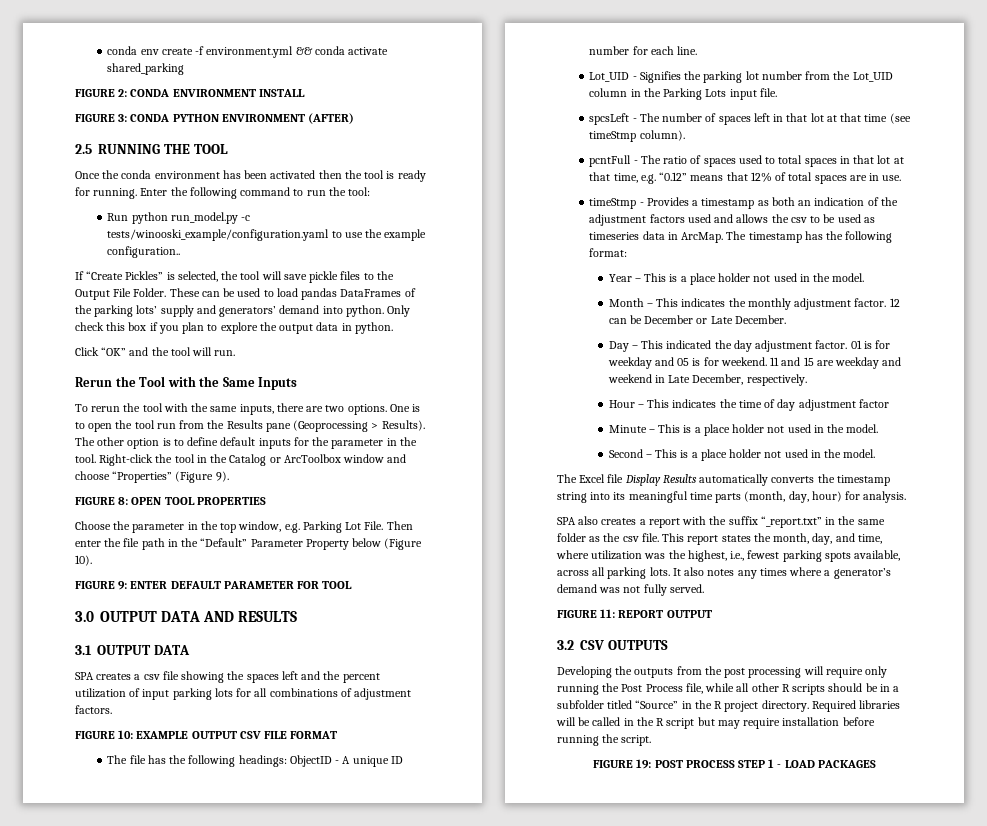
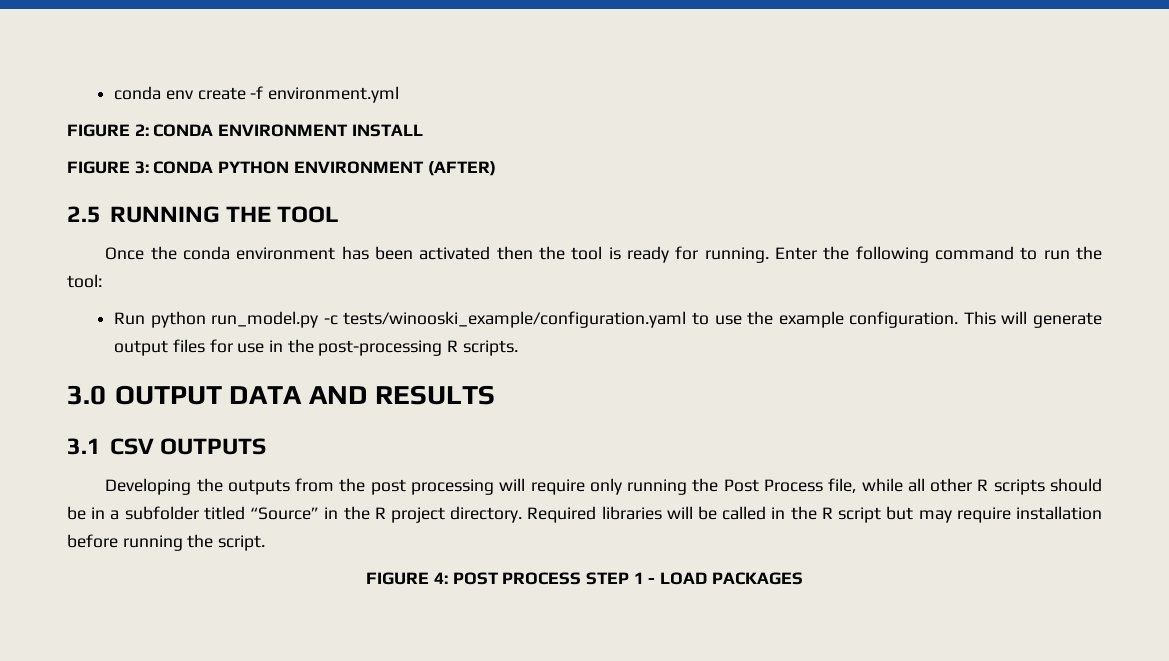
- conda env create -f environment.yml && conda activate shared_parking
+ conda env create -f environment.yml
- Run python run_model.py -c tests/winooski_example/configuration.yaml to use the example configuration..
- If “Create Pickles” is selected, the tool will save pickle files to the Output File Folder. These can be used to load pandas DataFrames of the parking lots’ supply and generators’ demand into python. Only check this box if you plan to explore the output data in python.
- Click “OK” and the tool will run.
- Rerun the Tool with the Same Inputs
- To rerun the tool with the same inputs, there are two options. One is to open the tool run from the Results pane (Geoprocessing > Results). The other option is to define default inputs for the parameter in the tool. Right-click the tool in the Catalog or ArcToolbox window and choose “Properties” (Figure 9).
- FIGURE 8: OPEN TOOL PROPERTIES
- Choose the parameter in the top window, e.g. Parking Lot File. Then enter the file path in the “Default” Parameter Property below (Figure 10).
- FIGURE 9: ENTER DEFAULT PARAMETER FOR TOOL
+ Run python run_model.py -c tests/winooski_example/configuration.yaml to use the example configuration. This will generate output files for use in the post-processing R scripts.
- 3.1 OUTPUT DATA
- SPA creates a csv file showing the spaces left and the percent utilization of input parking lots for all combinations of adjustment factors.
- FIGURE 10: EXAMPLE OUTPUT CSV FILE FORMAT
- The file has the following headings: ObjectID - A unique ID number for each line.
- Lot_UID - Signifies the parking lot number from the Lot_UID column in the Parking Lots input file.
- spcsLeft - The number of spaces left in that lot at that time (see timeStmp column).
- pcntFull - The ratio of spaces used to total spaces in that lot at that time, e.g. “0.12” means that 12% of total spaces are in use.
- timeStmp - Provides a timestamp as both an indication of the adjustment factors used and allows the csv to be used as timeseries data in ArcMap. The timestamp has the following format:
- Year – This is a place holder not used in the model.
- Month – This indicates the monthly adjustment factor. 12 can be December or Late December.
- Day – This indicated the day adjustment factor. 01 is for weekday and 05 is for weekend. 11 and 15 are weekday and weekend in Late December, respectively.
- Hour – This indicates the time of day adjustment factor
- Minute – This is a place holder not used in the model.
- Second – This is a place holder not used in the model.
- The Excel file Display Results automatically converts the timestamp string into its meaningful time parts (month, day, hour) for analysis.
- SPA also creates a report with the suffix “_report.txt” in the same folder as the csv file. This report states the month, day, and time, where utilization was the highest, i.e., fewest parking spots available, across all parking lots. It also notes any times where a generator’s demand was not fully served.
- FIGURE 11: REPORT OUTPUT
- 3.2 CSV OUTPUTS
+ 3.1 CSV OUTPUTS
- FIGURE 19: POST PROCESS STEP 1 - LOAD PACKAGES
+ FIGURE 4: POST PROCESS STEP 1 - LOAD PACKAGES

